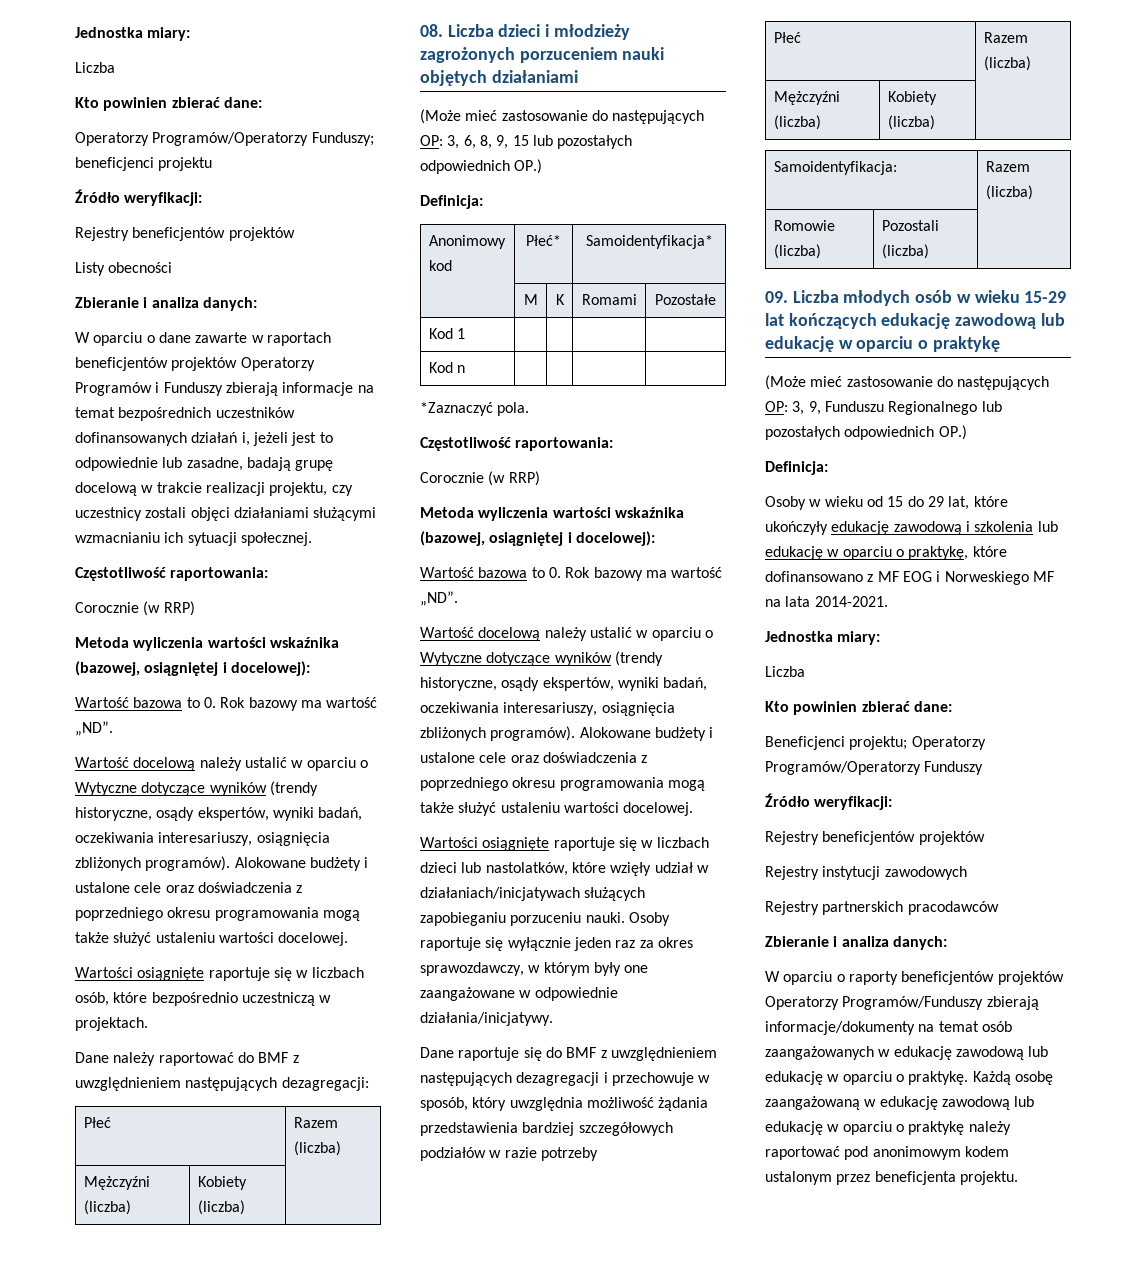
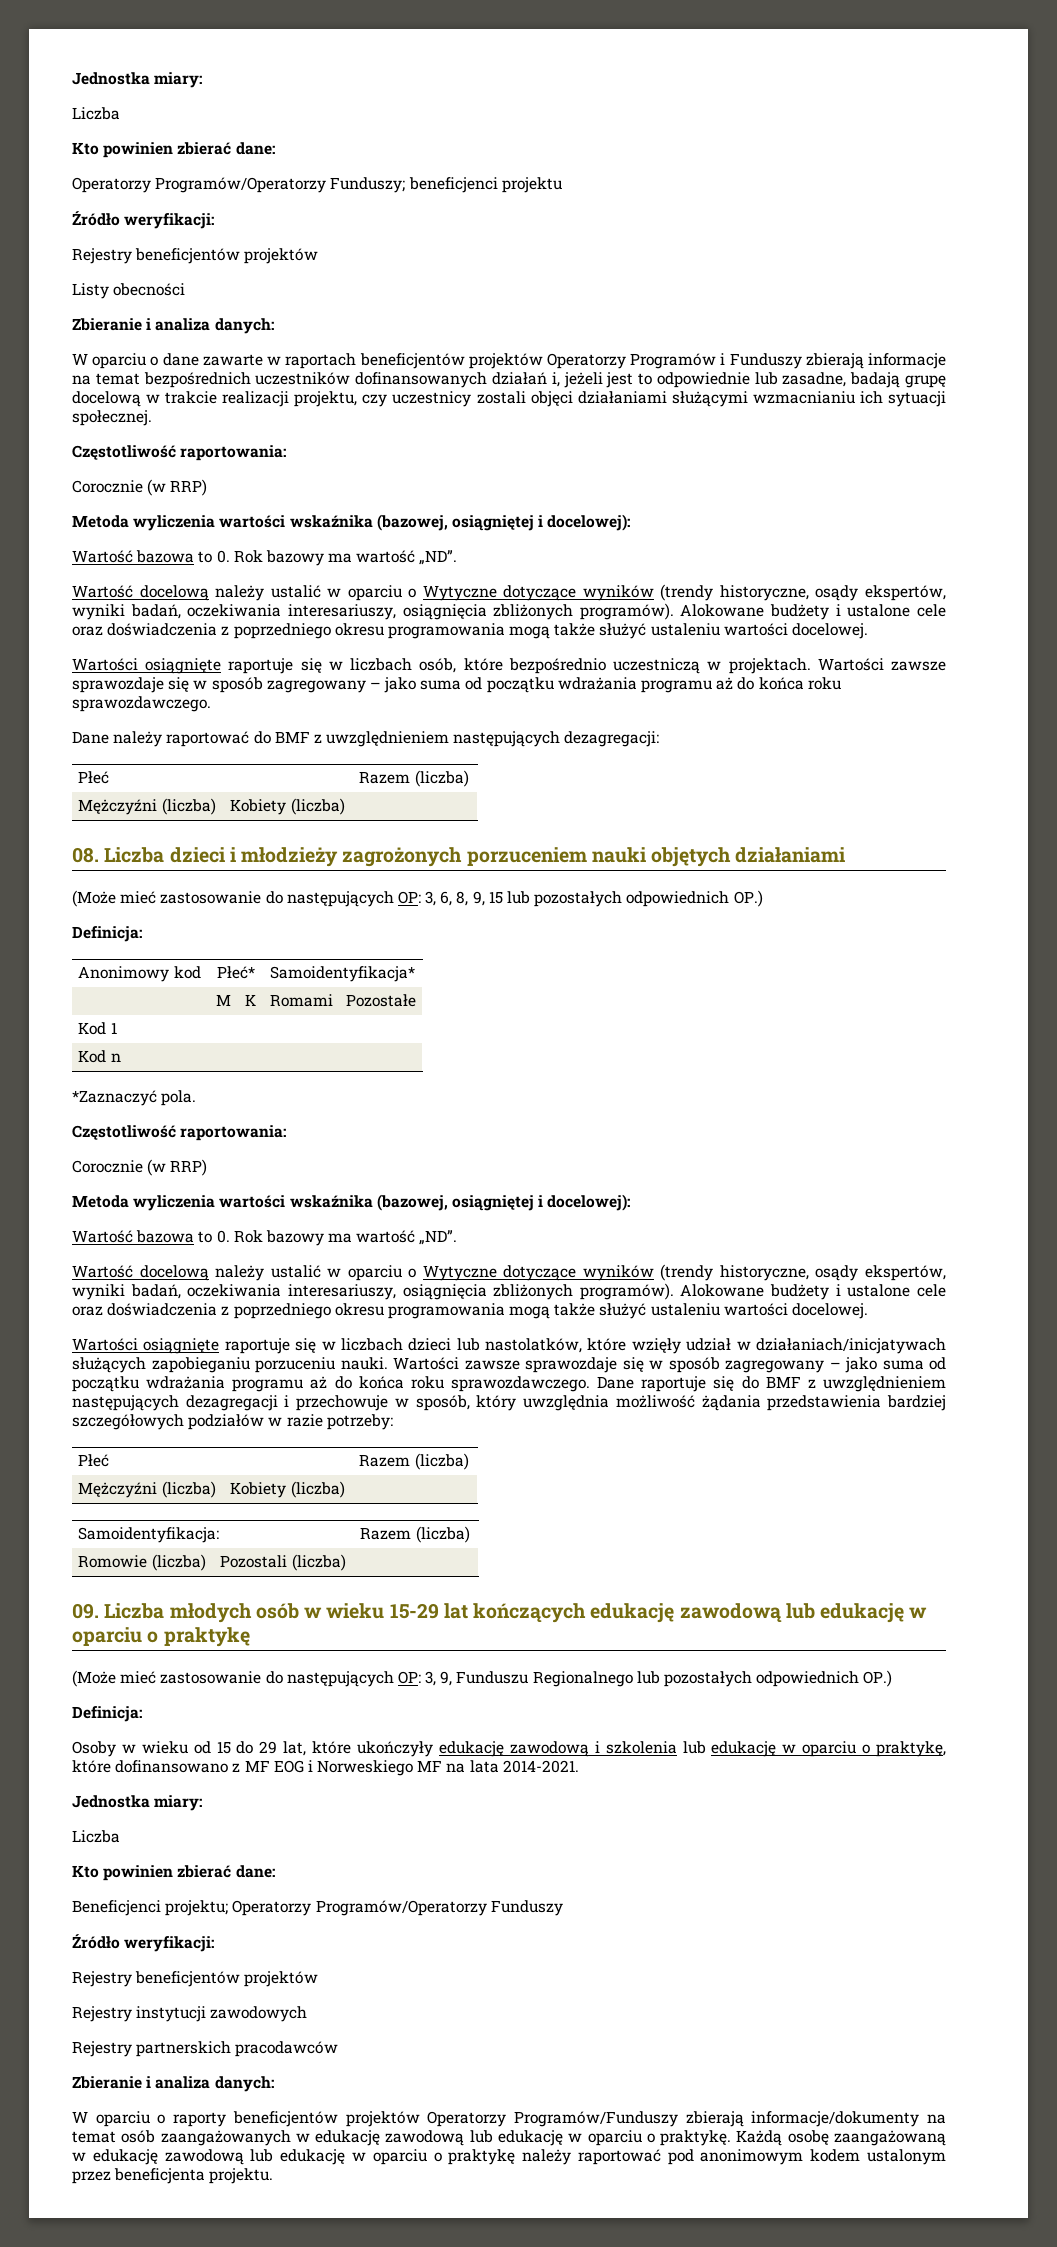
- Wartości osiągnięte raportuje się w liczbach osób, które bezpośrednio uczestniczą w projektach.
+ Wartości osiągnięte raportuje się w liczbach osób, które bezpośrednio uczestniczą w projektach. Wartości zawsze sprawozdaje się w sposób zagregowany – jako suma od początku wdrażania programu aż do końca roku sprawozdawczego.
- Osoby raportuje się wyłącznie jeden raz za okres sprawozdawczy, w którym były one zaangażowane w odpowiednie działania/inicjatywy.
- Dane raportuje się do BMF z uwzględnieniem następujących dezagregacji i przechowuje w sposób, który uwzględnia możliwość żądania przedstawienia bardziej szczegółowych podziałów w razie potrzeby
+ Wartości zawsze sprawozdaje się w sposób zagregowany – jako suma od początku wdrażania programu aż do końca roku sprawozdawczego. Dane raportuje się do BMF z uwzględnieniem następujących dezagregacji i przechowuje w sposób, który uwzględnia możliwość żądania przedstawienia bardziej szczegółowych podziałów w razie potrzeby:

